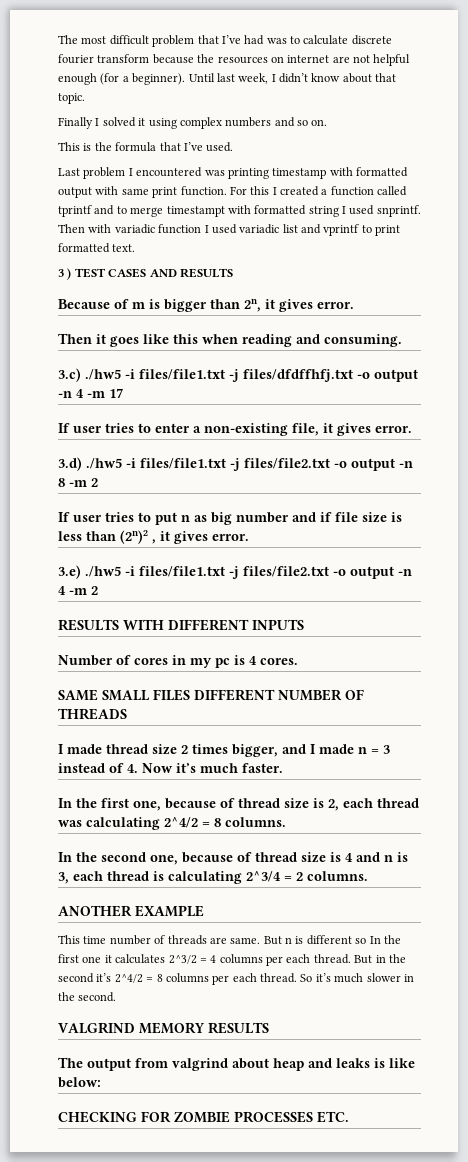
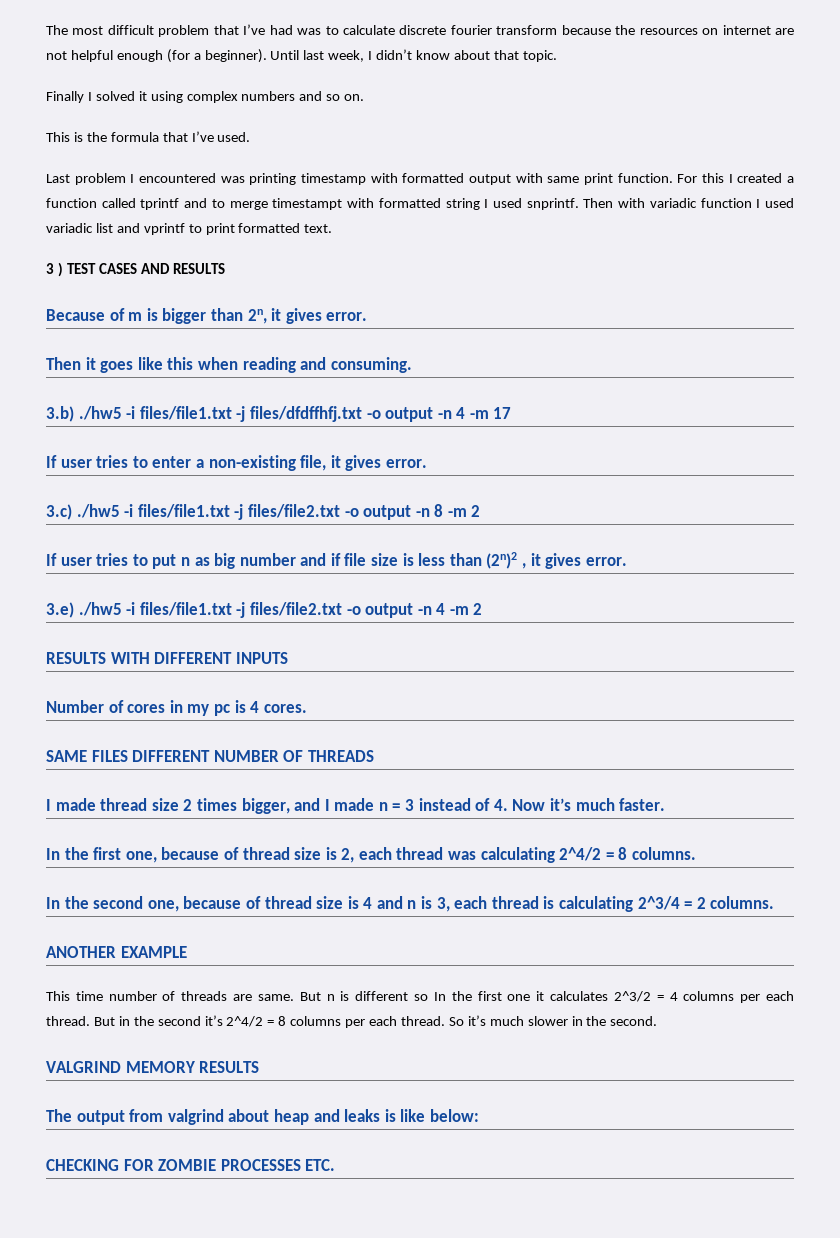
- 3.c) ./hw5 -i files/file1.txt -j files/dfdffhfj.txt -o output -n 4 -m 17
+ 3.b) ./hw5 -i files/file1.txt -j files/dfdffhfj.txt -o output -n 4 -m 17
- 3.d) ./hw5 -i files/file1.txt -j files/file2.txt -o output -n 8 -m 2
+ 3.c) ./hw5 -i files/file1.txt -j files/file2.txt -o output -n 8 -m 2
- SAME SMALL FILES DIFFERENT NUMBER OF THREADS
+ SAME FILES DIFFERENT NUMBER OF THREADS

